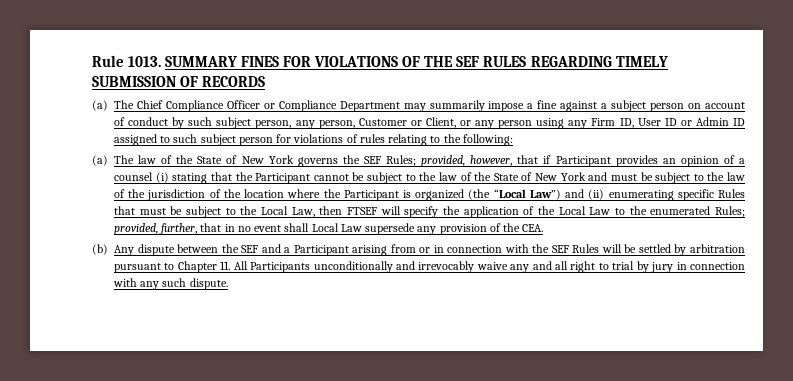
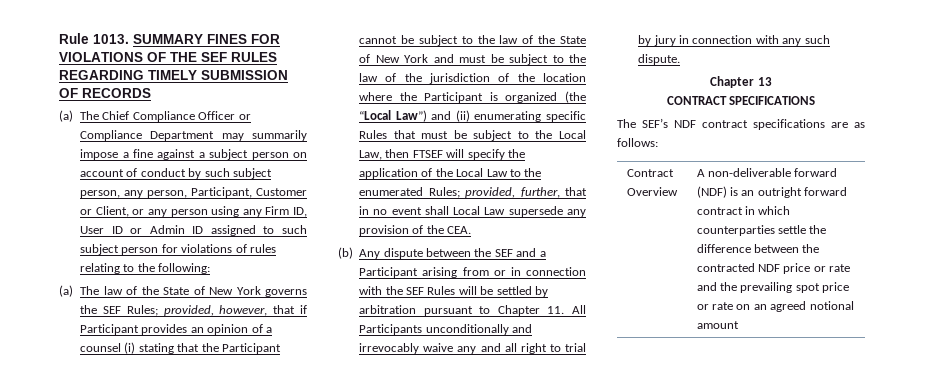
- (a) The Chief Compliance Officer or Compliance Department may summarily impose a fine against a subject person on account of conduct by such subject person, any person, Customer or Client, or any person using any Firm ID, User ID or Admin ID assigned to such subject person for violations of rules relating to the following:
+ (a) The Chief Compliance Officer or Compliance Department may summarily impose a fine against a subject person on account of conduct by such subject person, any person, Participant, Customer or Client, or any person using any Firm ID, User ID or Admin ID assigned to such subject person for violations of rules relating to the following:
+ Chapter 13
+ CONTRACT SPECIFICATIONS
+ The SEF’s NDF contract specifications are as follows:
+ Contract Overview | A non-deliverable forward (NDF) is an outright forward contract in which counterparties settle the difference between the contracted NDF price or rate and the prevailing spot price or rate on an agreed notional amount

